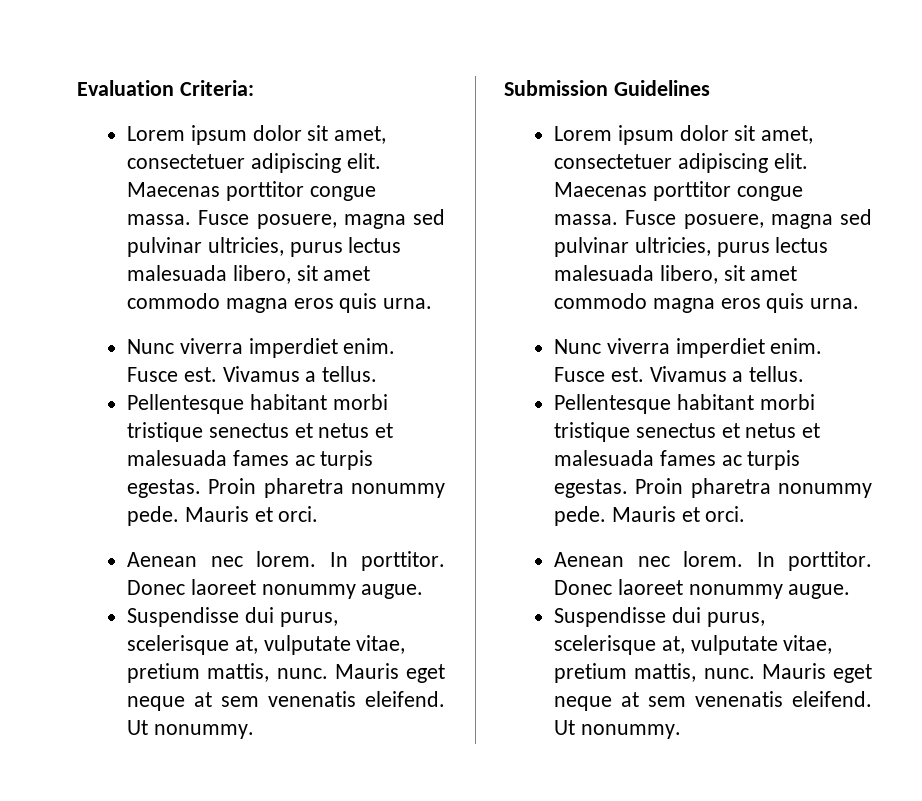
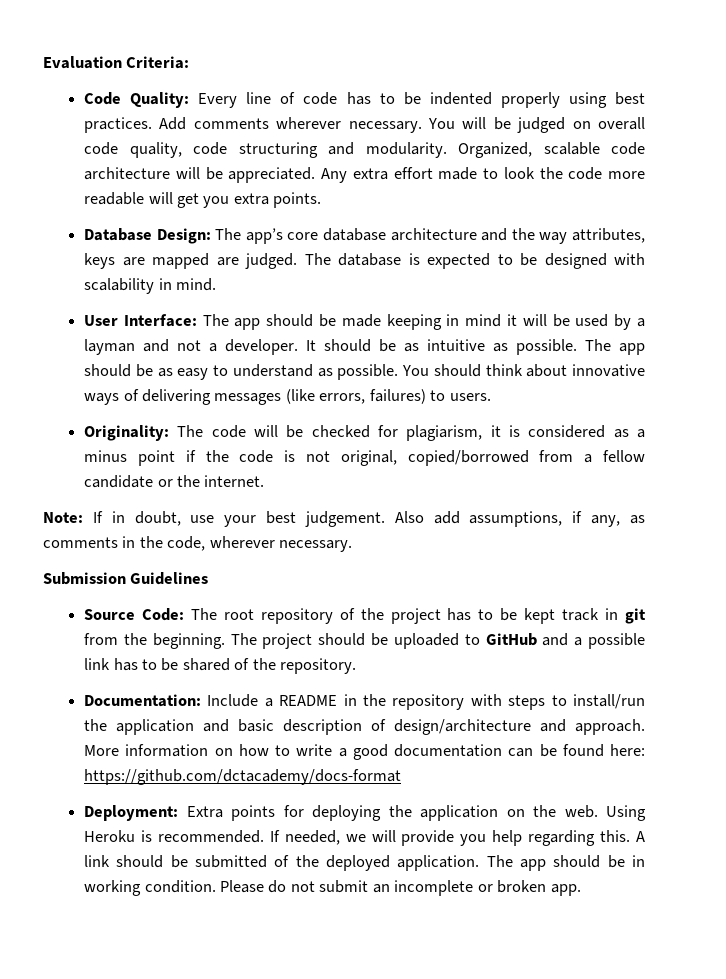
  Evaluation Criteria:
- Lorem ipsum dolor sit amet, consectetuer adipiscing elit. Maecenas porttitor congue massa. Fusce posuere, magna sed pulvinar ultricies, purus lectus malesuada libero, sit amet commodo magna eros quis urna.
- Nunc viverra imperdiet enim. Fusce est. Vivamus a tellus.
- Pellentesque habitant morbi tristique senectus et netus et malesuada fames ac turpis egestas. Proin pharetra nonummy pede. Mauris et orci.
- Aenean nec lorem. In porttitor. Donec laoreet nonummy augue.
- Suspendisse dui purus, scelerisque at, vulputate vitae, pretium mattis, nunc. Mauris eget neque at sem venenatis eleifend. Ut nonummy.
+ Code Quality: Every line of code has to be indented properly using best practices. Add comments wherever necessary. You will be judged on overall code quality, code structuring and modularity. Organized, scalable code architecture will be appreciated. Any extra effort made to look the code more readable will get you extra points.
+ Database Design: The app’s core database architecture and the way attributes, keys are mapped are judged. The database is expected to be designed with scalability in mind.
+ User Interface: The app should be made keeping in mind it will be used by a layman and not a developer. It should be as intuitive as possible. The app should be as easy to understand as possible. You should think about innovative ways of delivering messages (like errors, failures) to users.
+ Originality: The code will be checked for plagiarism, it is considered as a minus point if the code is not original, copied/borrowed from a fellow candidate or the internet.
+ Note: If in doubt, use your best judgement. Also add assumptions, if any, as comments in the code, wherever necessary.
  Submission Guidelines
- Lorem ipsum dolor sit amet, consectetuer adipiscing elit. Maecenas porttitor congue massa. Fusce posuere, magna sed pulvinar ultricies, purus lectus malesuada libero, sit amet commodo magna eros quis urna.
- Nunc viverra imperdiet enim. Fusce est. Vivamus a tellus.
- Pellentesque habitant morbi tristique senectus et netus et malesuada fames ac turpis egestas. Proin pharetra nonummy pede. Mauris et orci.
- Aenean nec lorem. In porttitor. Donec laoreet nonummy augue.
- Suspendisse dui purus, scelerisque at, vulputate vitae, pretium mattis, nunc. Mauris eget neque at sem venenatis eleifend. Ut nonummy.
+ Source Code: The root repository of the project has to be kept track in git from the beginning. The project should be uploaded to GitHub and a possible link has to be shared of the repository.
+ Documentation: Include a README in the repository with steps to install/run the application and basic description of design/architecture and approach. More information on how to write a good documentation can be found here: https://github.com/dctacademy/docs-format
+ Deployment: Extra points for deploying the application on the web. Using Heroku is recommended. If needed, we will provide you help regarding this. A link should be submitted of the deployed application. The app should be in working condition. Please do not submit an incomplete or broken app.

